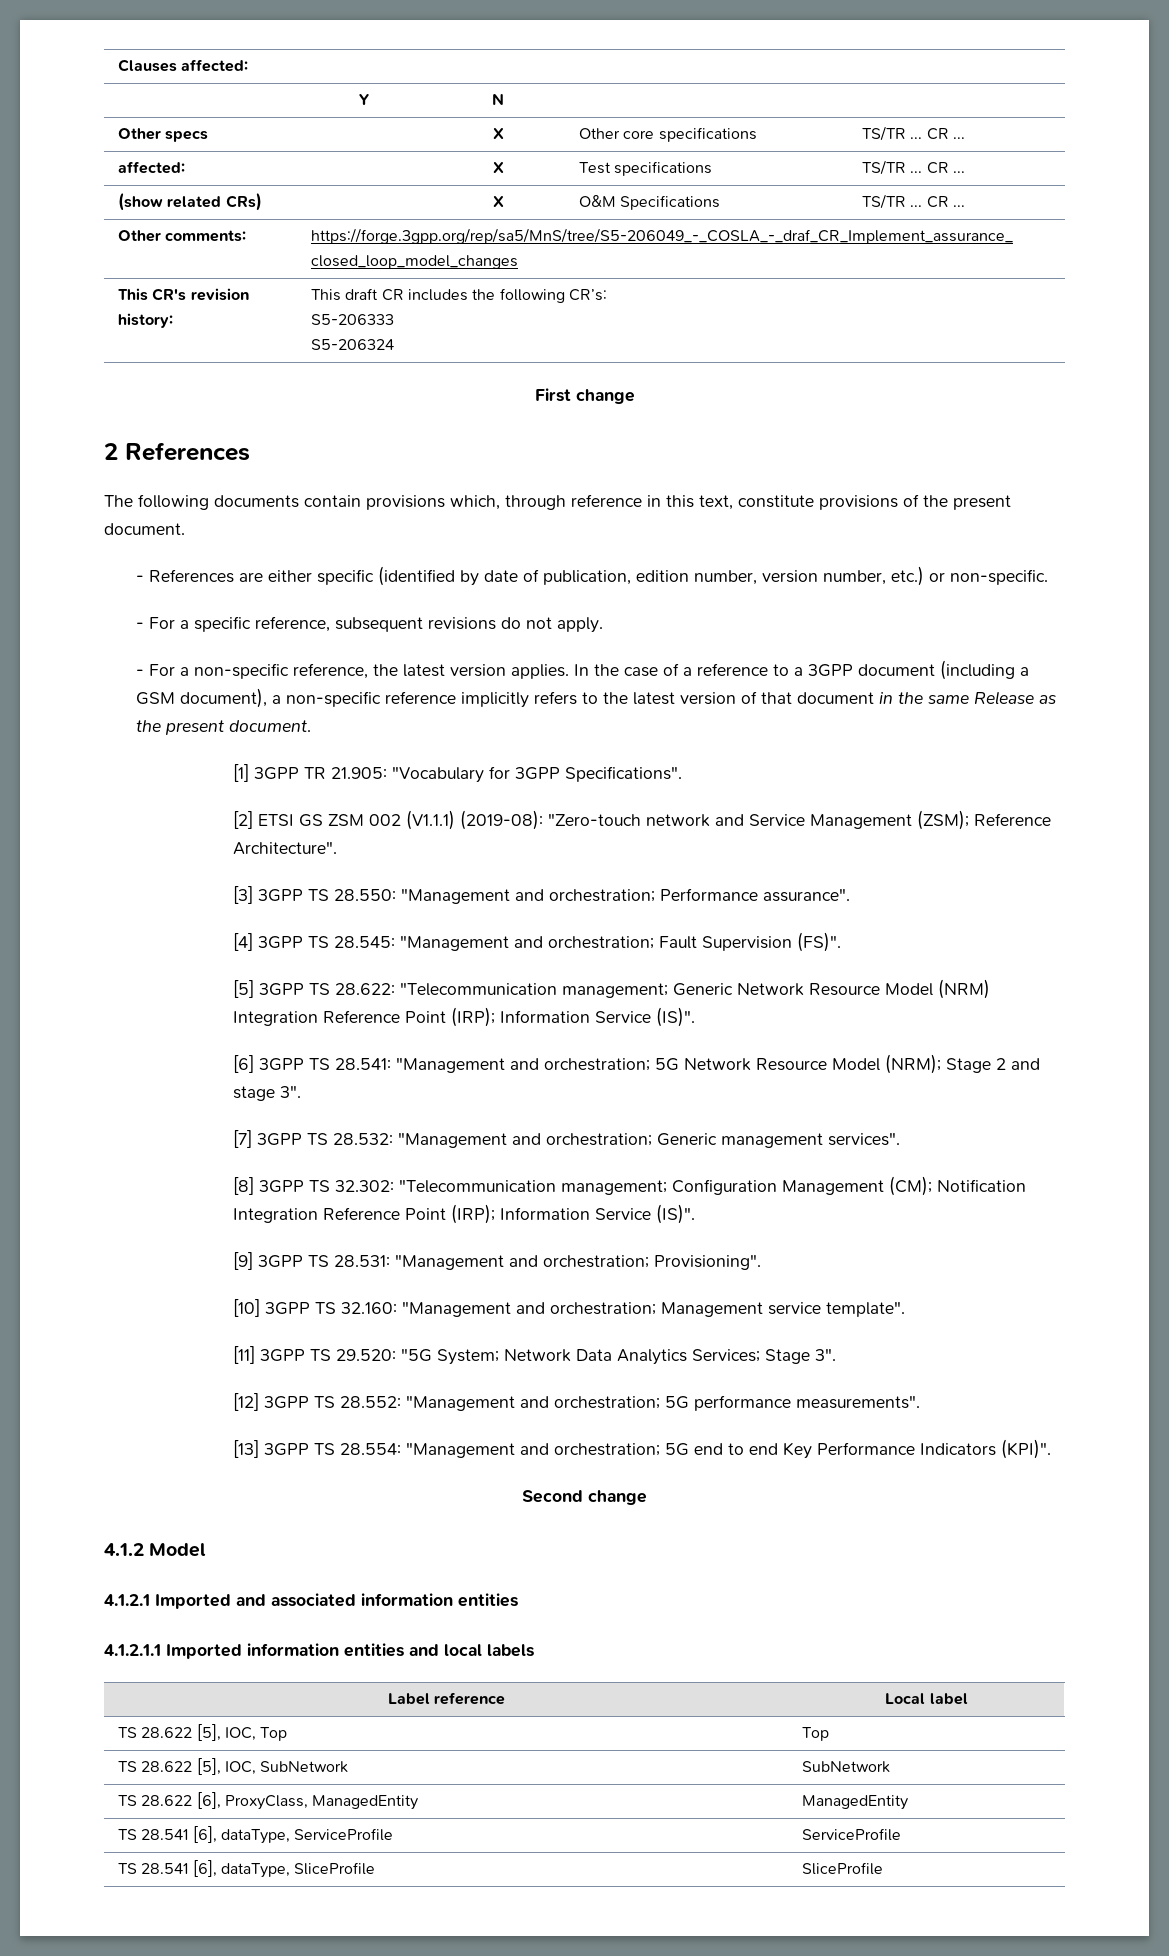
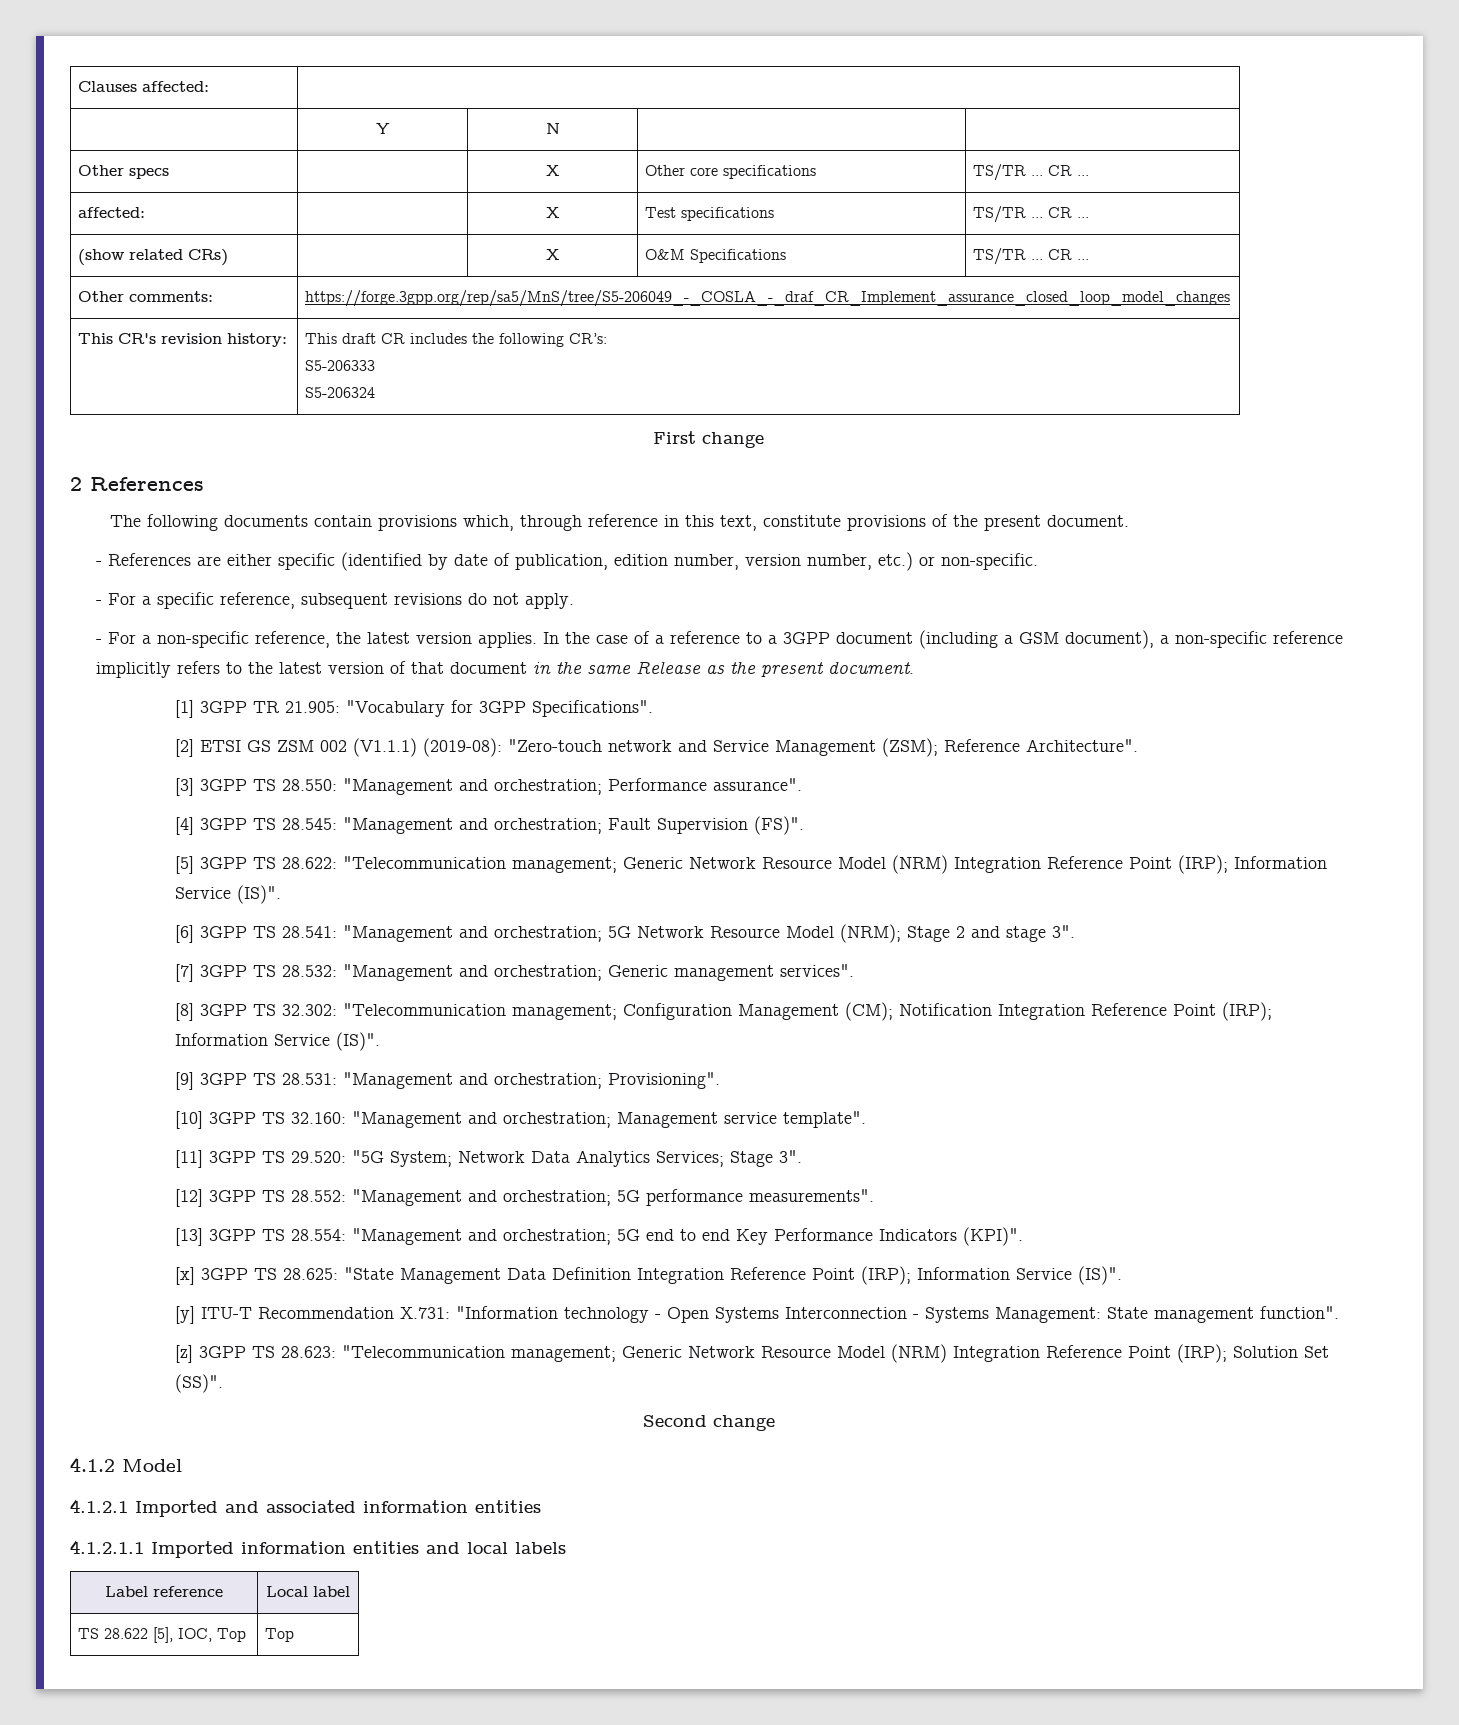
+ [x] 3GPP TS 28.625: "State Management Data Definition Integration Reference Point (IRP); Information Service (IS)".
+ [y] ITU-T Recommendation X.731: "Information technology - Open Systems Interconnection - Systems Management: State management function".
+ [z] 3GPP TS 28.623: "Telecommunication management; Generic Network Resource Model (NRM) Integration Reference Point (IRP); Solution Set (SS)".
- TS 28.622 [5], IOC, SubNetwork | SubNetwork
- TS 28.622 [6], ProxyClass, ManagedEntity | ManagedEntity
- TS 28.541 [6], dataType, ServiceProfile | ServiceProfile
- TS 28.541 [6], dataType, SliceProfile | SliceProfile

